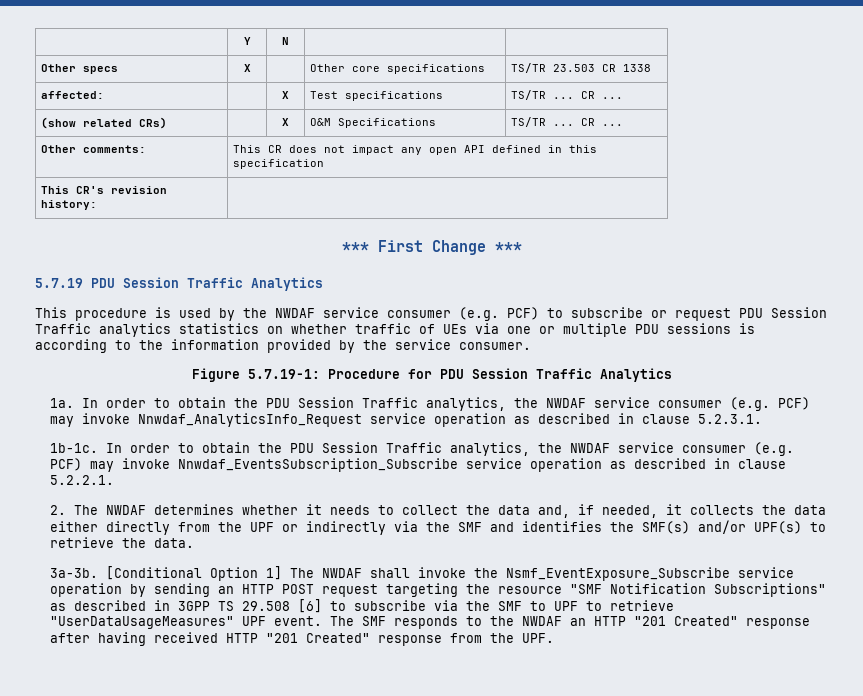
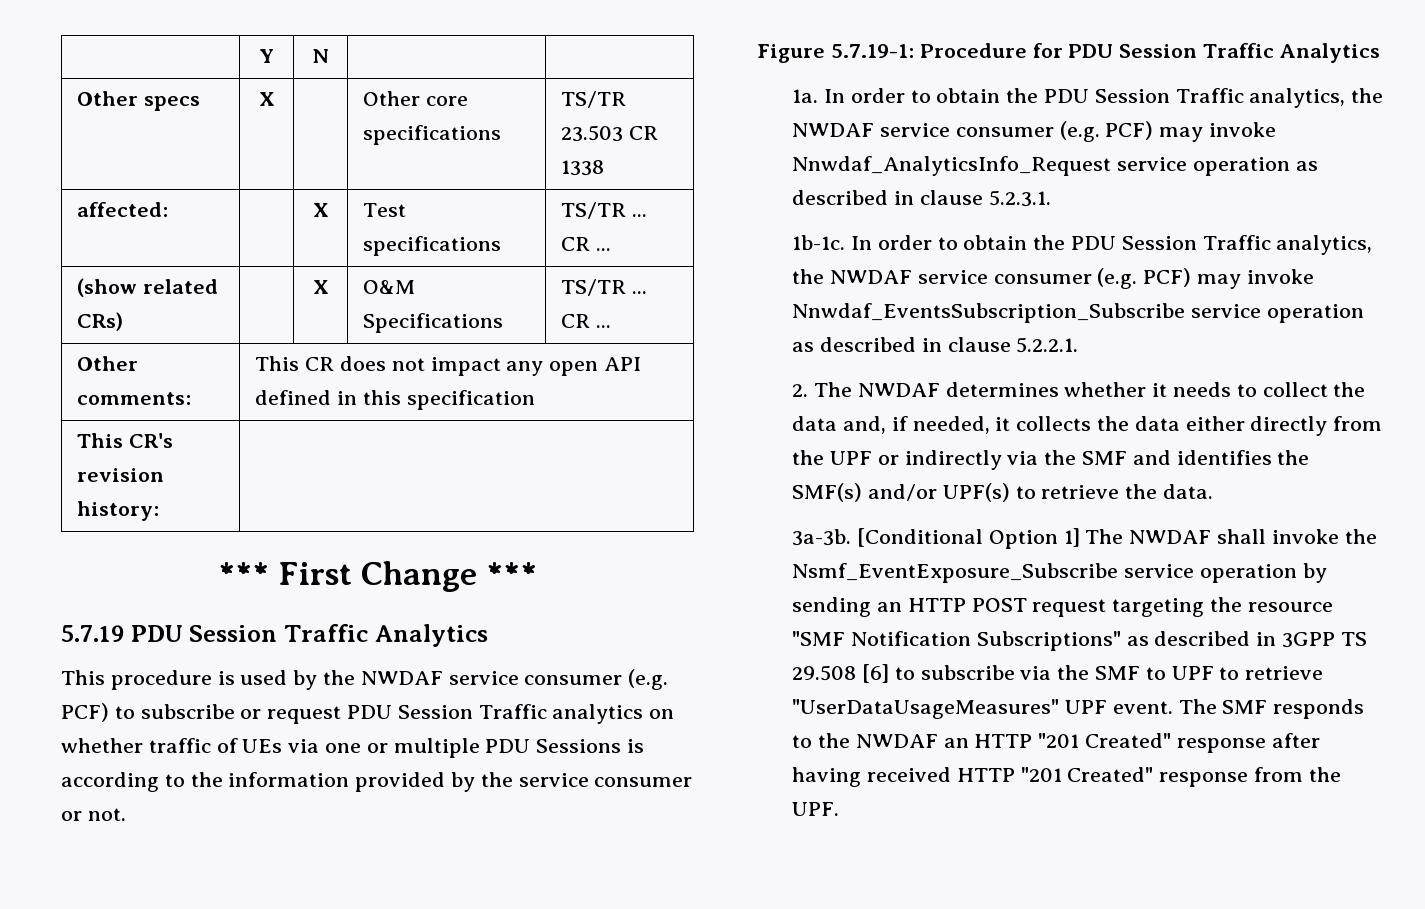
- This procedure is used by the NWDAF service consumer (e.g. PCF) to subscribe or request PDU Session Traffic analytics statistics on whether traffic of UEs via one or multiple PDU sessions is according to the information provided by the service consumer.
+ This procedure is used by the NWDAF service consumer (e.g. PCF) to subscribe or request PDU Session Traffic analytics on whether traffic of UEs via one or multiple PDU Sessions is according to the information provided by the service consumer or not.

